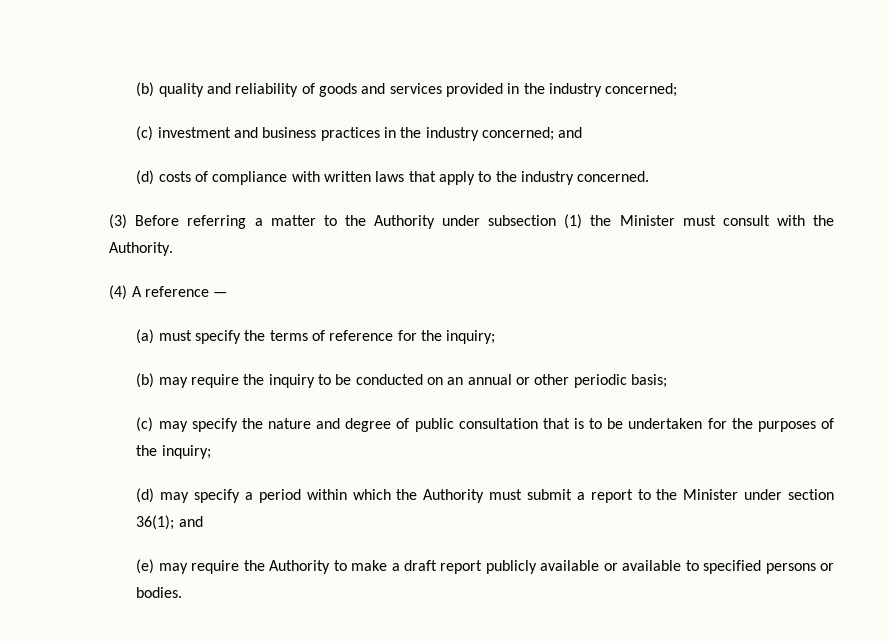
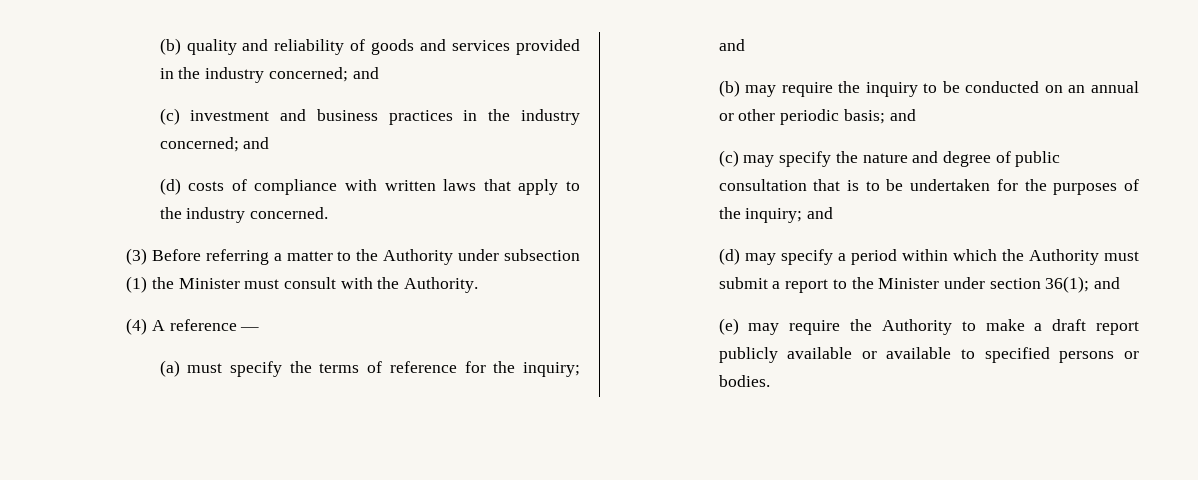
- (b) quality and reliability of goods and services provided in the industry concerned;
+ (b) quality and reliability of goods and services provided in the industry concerned; and
- (a) must specify the terms of reference for the inquiry;
+ (a) must specify the terms of reference for the inquiry; and
- (b) may require the inquiry to be conducted on an annual or other periodic basis;
+ (b) may require the inquiry to be conducted on an annual or other periodic basis; and
- (c) may specify the nature and degree of public consultation that is to be undertaken for the purposes of the inquiry;
+ (c) may specify the nature and degree of public consultation that is to be undertaken for the purposes of the inquiry; and

